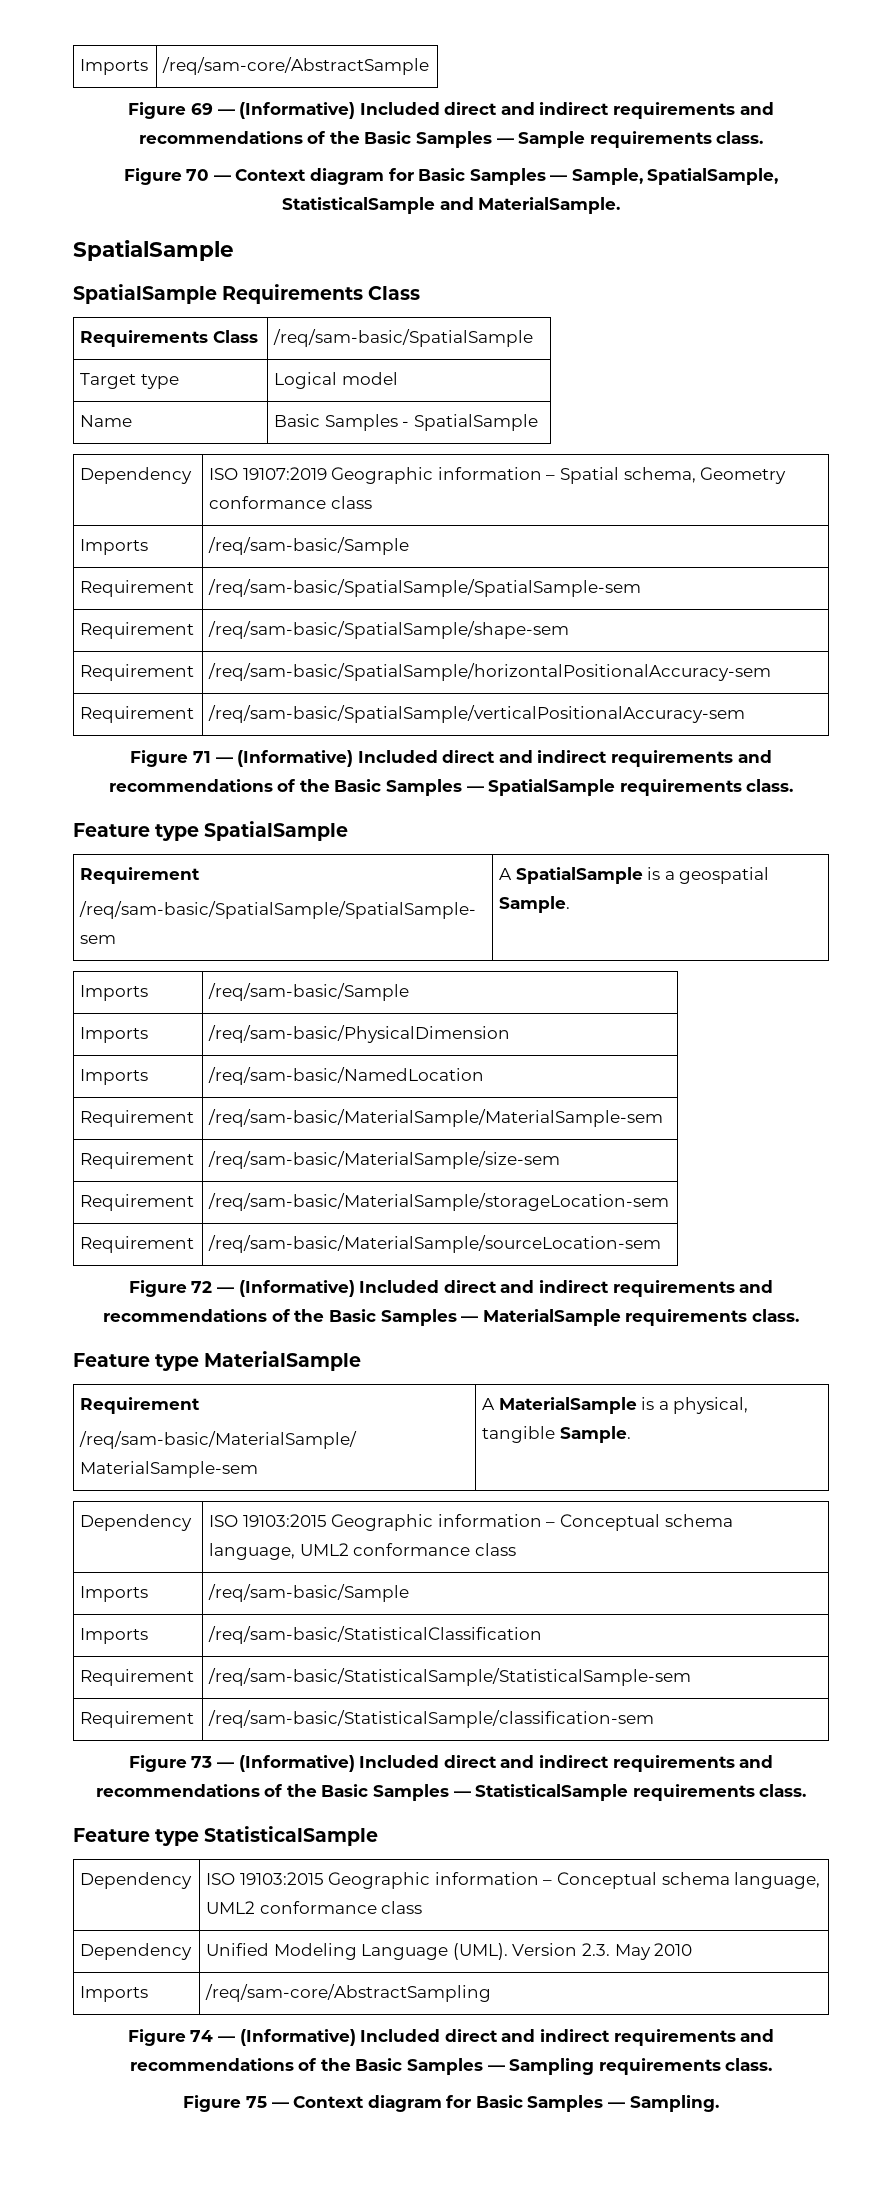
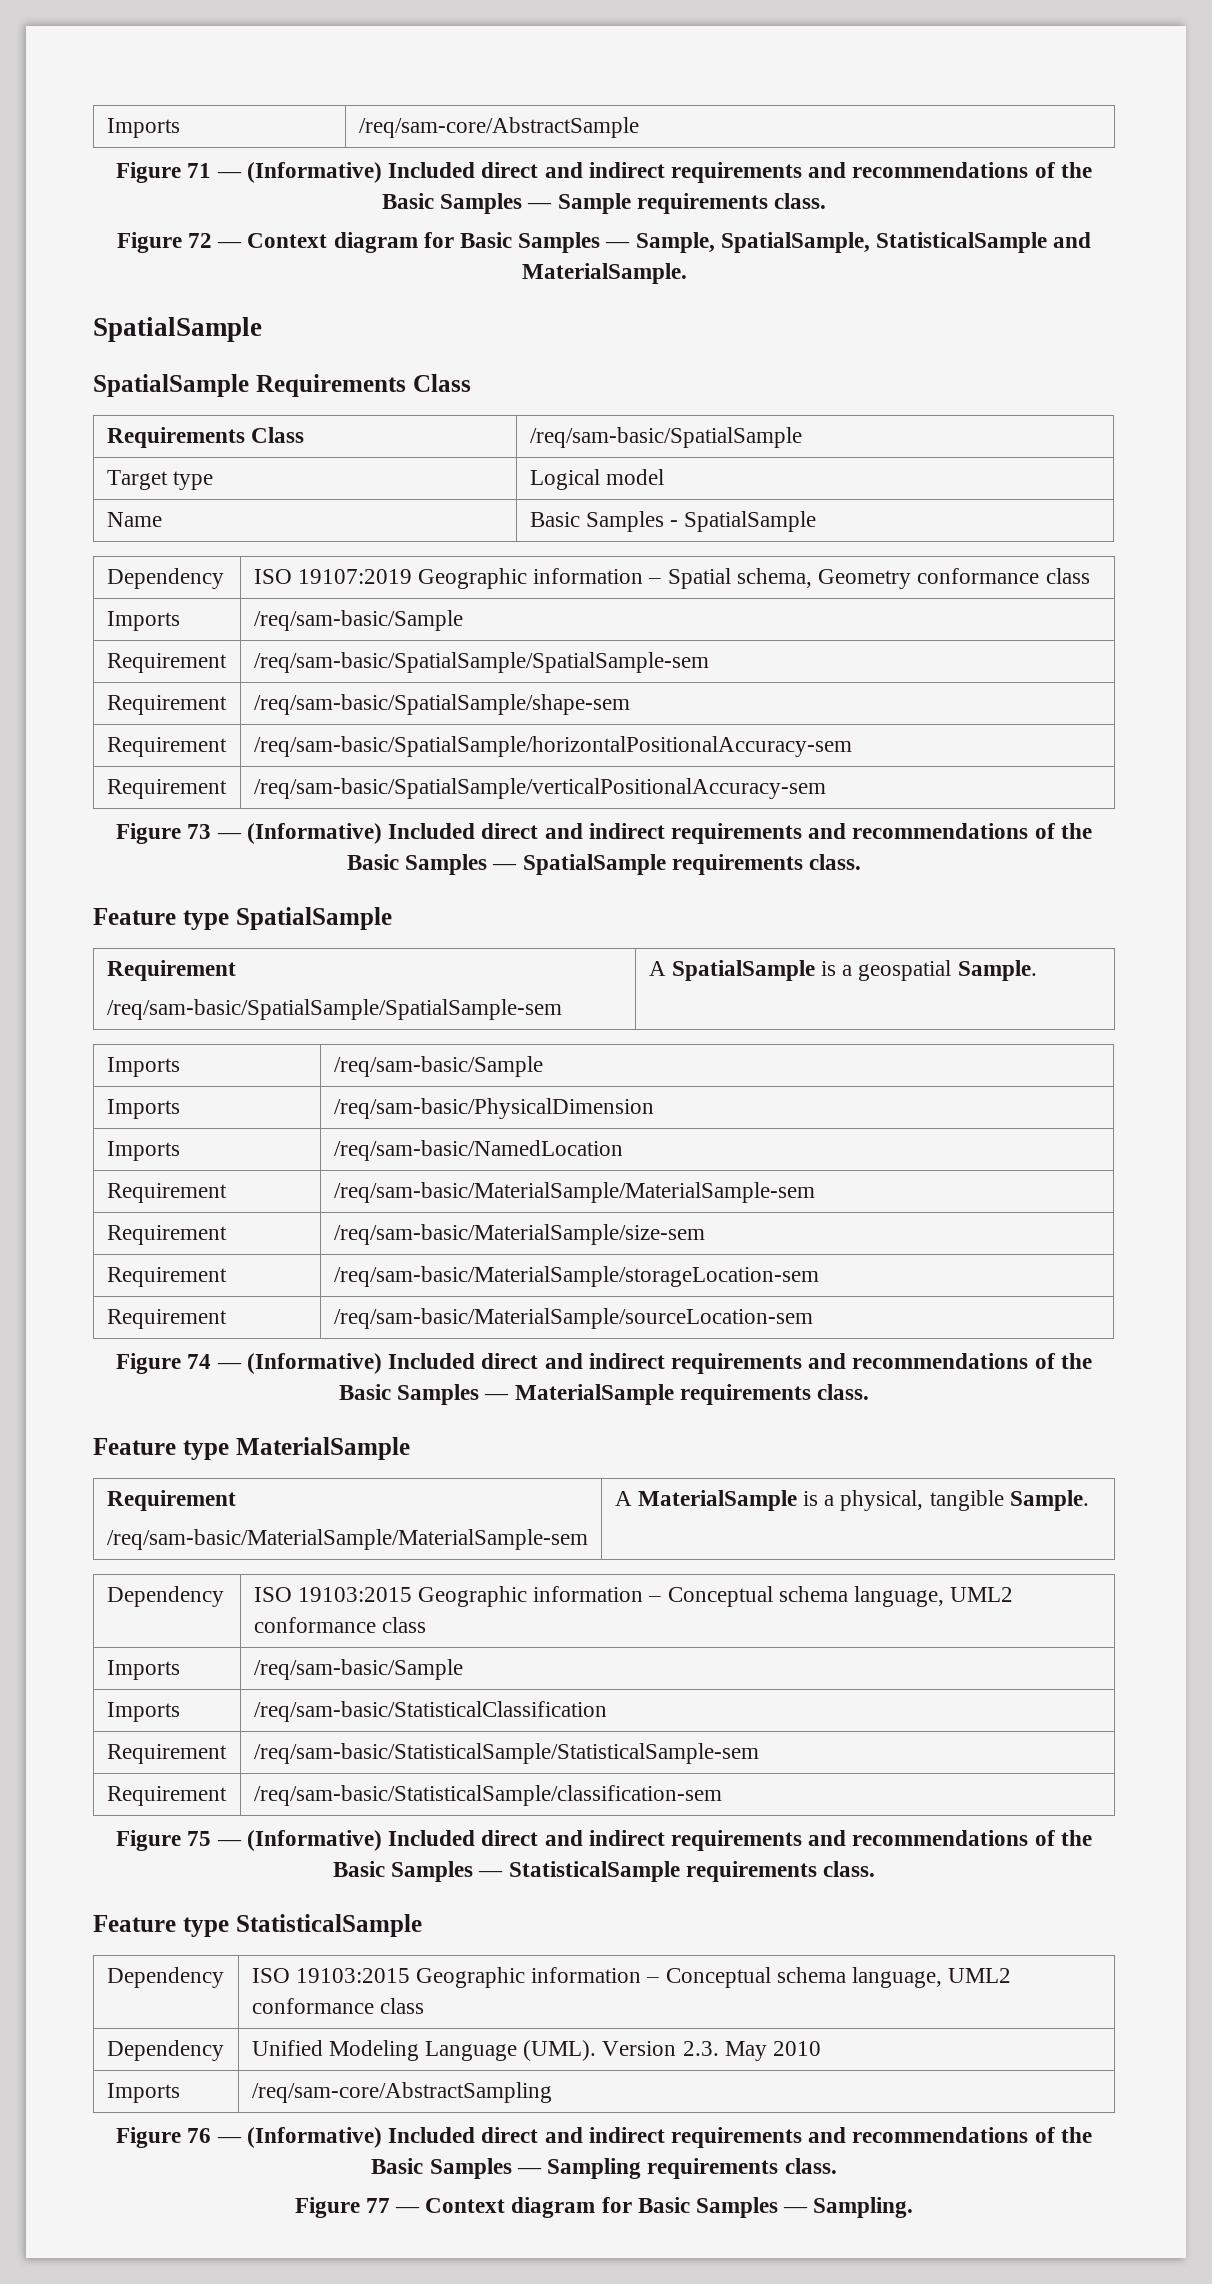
- Figure 69 — (Informative) Included direct and indirect requirements and recommendations of the Basic Samples — Sample requirements class.
+ Figure 71 — (Informative) Included direct and indirect requirements and recommendations of the Basic Samples — Sample requirements class.
- Figure 70 — Context diagram for Basic Samples — Sample, SpatialSample, StatisticalSample and MaterialSample.
+ Figure 72 — Context diagram for Basic Samples — Sample, SpatialSample, StatisticalSample and MaterialSample.
- Figure 71 — (Informative) Included direct and indirect requirements and recommendations of the Basic Samples — SpatialSample requirements class.
+ Figure 73 — (Informative) Included direct and indirect requirements and recommendations of the Basic Samples — SpatialSample requirements class.
- Figure 72 — (Informative) Included direct and indirect requirements and recommendations of the Basic Samples — MaterialSample requirements class.
+ Figure 74 — (Informative) Included direct and indirect requirements and recommendations of the Basic Samples — MaterialSample requirements class.
- Figure 73 — (Informative) Included direct and indirect requirements and recommendations of the Basic Samples — StatisticalSample requirements class.
+ Figure 75 — (Informative) Included direct and indirect requirements and recommendations of the Basic Samples — StatisticalSample requirements class.
- Figure 74 — (Informative) Included direct and indirect requirements and recommendations of the Basic Samples — Sampling requirements class.
+ Figure 76 — (Informative) Included direct and indirect requirements and recommendations of the Basic Samples — Sampling requirements class.
- Figure 75 — Context diagram for Basic Samples — Sampling.
+ Figure 77 — Context diagram for Basic Samples — Sampling.

